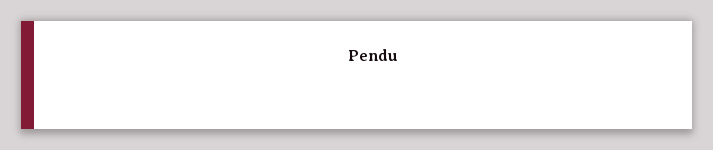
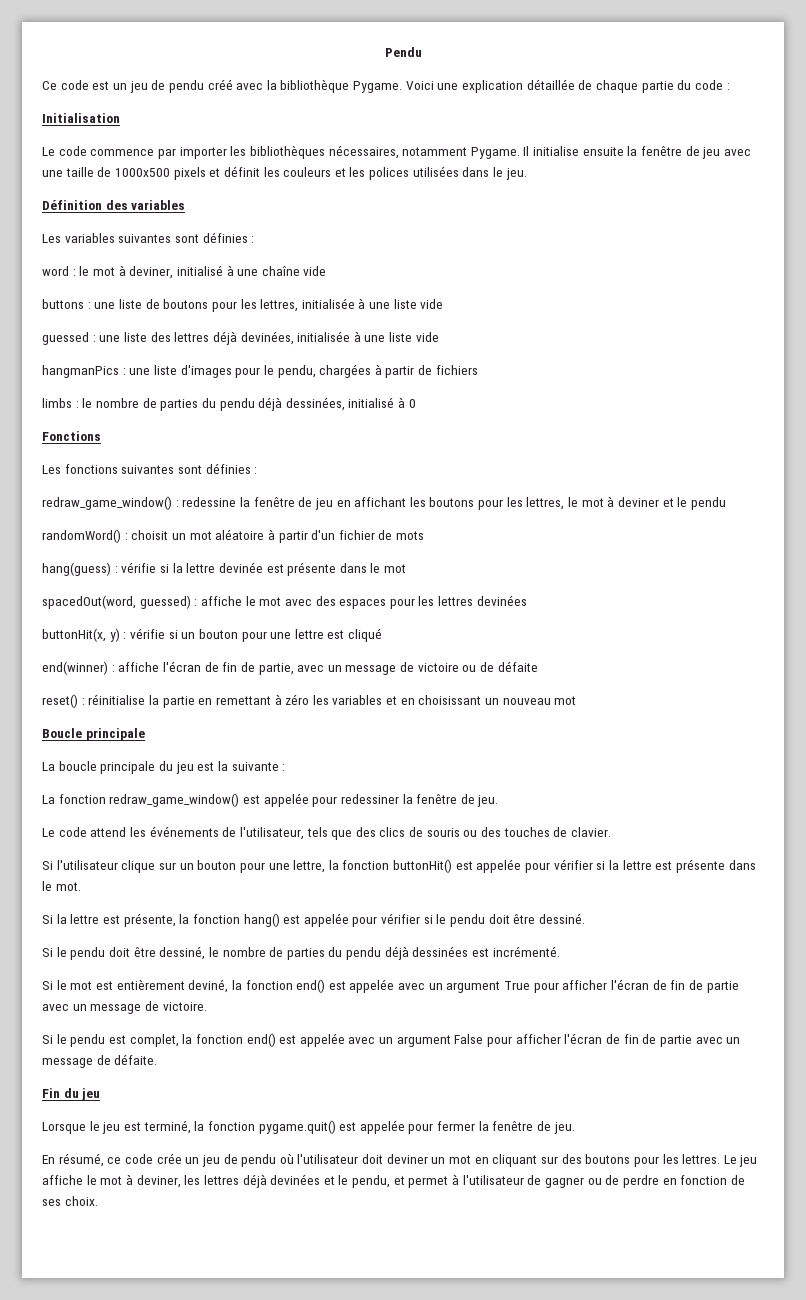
+ Ce code est un jeu de pendu créé avec la bibliothèque Pygame. Voici une explication détaillée de chaque partie du code :
+ Initialisation
+ Le code commence par importer les bibliothèques nécessaires, notamment Pygame. Il initialise ensuite la fenêtre de jeu avec une taille de 1000x500 pixels et définit les couleurs et les polices utilisées dans le jeu.
+ Définition des variables
+ Les variables suivantes sont définies :
+ word : le mot à deviner, initialisé à une chaîne vide
+ buttons : une liste de boutons pour les lettres, initialisée à une liste vide
+ guessed : une liste des lettres déjà devinées, initialisée à une liste vide
+ hangmanPics : une liste d'images pour le pendu, chargées à partir de fichiers
+ limbs : le nombre de parties du pendu déjà dessinées, initialisé à 0
+ Fonctions
+ Les fonctions suivantes sont définies :
+ redraw_game_window() : redessine la fenêtre de jeu en affichant les boutons pour les lettres, le mot à deviner et le pendu
+ randomWord() : choisit un mot aléatoire à partir d'un fichier de mots
+ hang(guess) : vérifie si la lettre devinée est présente dans le mot
+ spacedOut(word, guessed) : affiche le mot avec des espaces pour les lettres devinées
+ buttonHit(x, y) : vérifie si un bouton pour une lettre est cliqué
+ end(winner) : affiche l'écran de fin de partie, avec un message de victoire ou de défaite
+ reset() : réinitialise la partie en remettant à zéro les variables et en choisissant un nouveau mot
+ Boucle principale
+ La boucle principale du jeu est la suivante :
+ La fonction redraw_game_window() est appelée pour redessiner la fenêtre de jeu.
+ Le code attend les événements de l'utilisateur, tels que des clics de souris ou des touches de clavier.
+ Si l'utilisateur clique sur un bouton pour une lettre, la fonction buttonHit() est appelée pour vérifier si la lettre est présente dans le mot.
+ Si la lettre est présente, la fonction hang() est appelée pour vérifier si le pendu doit être dessiné.
+ Si le pendu doit être dessiné, le nombre de parties du pendu déjà dessinées est incrémenté.
+ Si le mot est entièrement deviné, la fonction end() est appelée avec un argument True pour afficher l'écran de fin de partie avec un message de victoire.
+ Si le pendu est complet, la fonction end() est appelée avec un argument False pour afficher l'écran de fin de partie avec un message de défaite.
+ Fin du jeu
+ Lorsque le jeu est terminé, la fonction pygame.quit() est appelée pour fermer la fenêtre de jeu.
+ En résumé, ce code crée un jeu de pendu où l'utilisateur doit deviner un mot en cliquant sur des boutons pour les lettres. Le jeu affiche le mot à deviner, les lettres déjà devinées et le pendu, et permet à l'utilisateur de gagner ou de perdre en fonction de ses choix.

